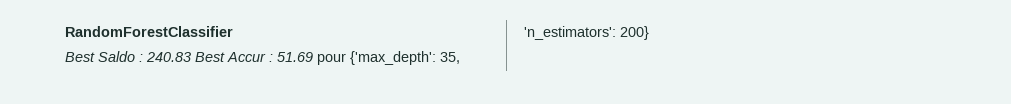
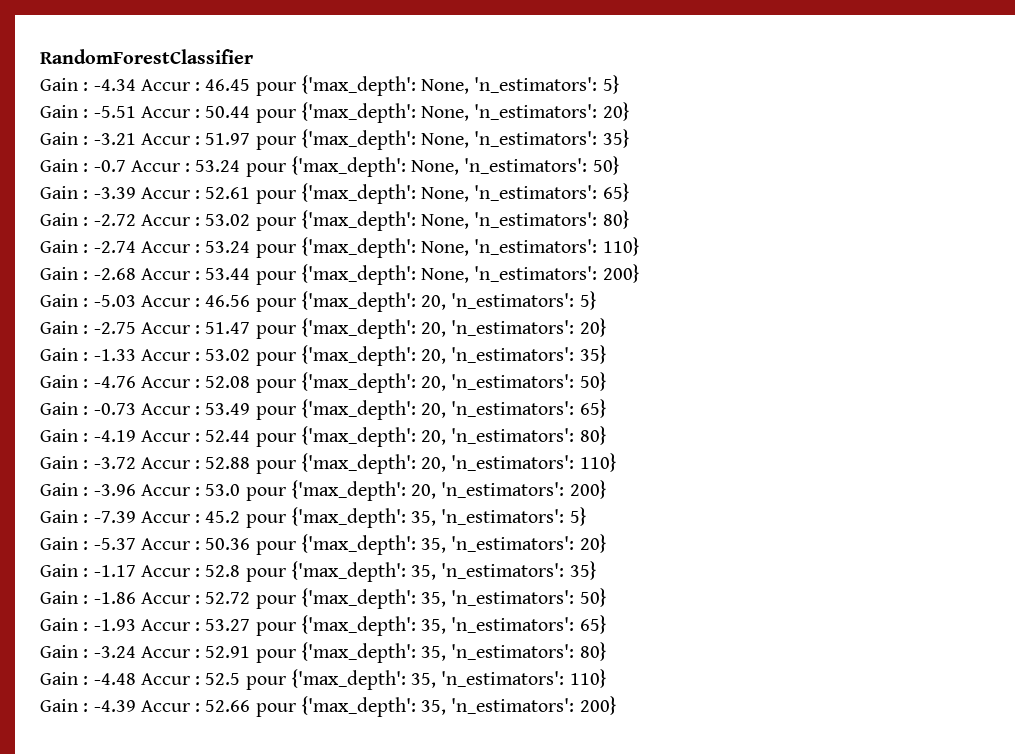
- Best Saldo : 240.83 Best Accur : 51.69 pour {'max_depth': 35, 'n_estimators': 200}
+ Gain : -4.34 Accur : 46.45 pour {'max_depth': None, 'n_estimators': 5}
+ Gain : -5.51 Accur : 50.44 pour {'max_depth': None, 'n_estimators': 20}
+ Gain : -3.21 Accur : 51.97 pour {'max_depth': None, 'n_estimators': 35}
+ Gain : -0.7 Accur : 53.24 pour {'max_depth': None, 'n_estimators': 50}
+ Gain : -3.39 Accur : 52.61 pour {'max_depth': None, 'n_estimators': 65}
+ Gain : -2.72 Accur : 53.02 pour {'max_depth': None, 'n_estimators': 80}
+ Gain : -2.74 Accur : 53.24 pour {'max_depth': None, 'n_estimators': 110}
+ Gain : -2.68 Accur : 53.44 pour {'max_depth': None, 'n_estimators': 200}
+ Gain : -5.03 Accur : 46.56 pour {'max_depth': 20, 'n_estimators': 5}
+ Gain : -2.75 Accur : 51.47 pour {'max_depth': 20, 'n_estimators': 20}
+ Gain : -1.33 Accur : 53.02 pour {'max_depth': 20, 'n_estimators': 35}
+ Gain : -4.76 Accur : 52.08 pour {'max_depth': 20, 'n_estimators': 50}
+ Gain : -0.73 Accur : 53.49 pour {'max_depth': 20, 'n_estimators': 65}
+ Gain : -4.19 Accur : 52.44 pour {'max_depth': 20, 'n_estimators': 80}
+ Gain : -3.72 Accur : 52.88 pour {'max_depth': 20, 'n_estimators': 110}
+ Gain : -3.96 Accur : 53.0 pour {'max_depth': 20, 'n_estimators': 200}
+ Gain : -7.39 Accur : 45.2 pour {'max_depth': 35, 'n_estimators': 5}
+ Gain : -5.37 Accur : 50.36 pour {'max_depth': 35, 'n_estimators': 20}
+ Gain : -1.17 Accur : 52.8 pour {'max_depth': 35, 'n_estimators': 35}
+ Gain : -1.86 Accur : 52.72 pour {'max_depth': 35, 'n_estimators': 50}
+ Gain : -1.93 Accur : 53.27 pour {'max_depth': 35, 'n_estimators': 65}
+ Gain : -3.24 Accur : 52.91 pour {'max_depth': 35, 'n_estimators': 80}
+ Gain : -4.48 Accur : 52.5 pour {'max_depth': 35, 'n_estimators': 110}
+ Gain : -4.39 Accur : 52.66 pour {'max_depth': 35, 'n_estimators': 200}

